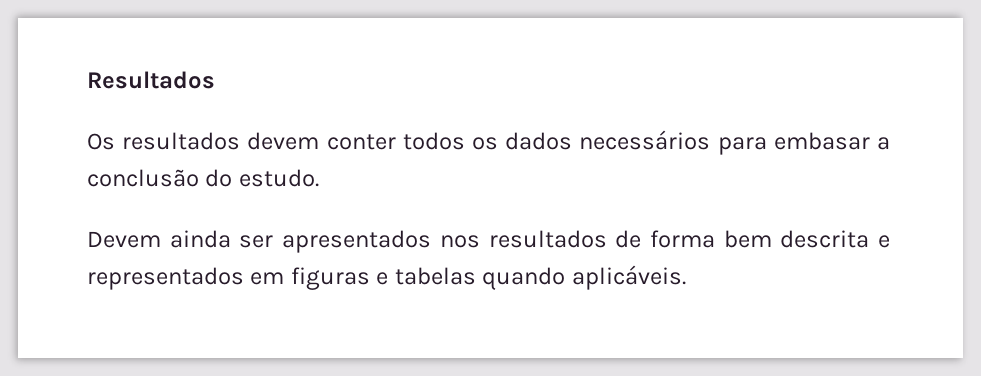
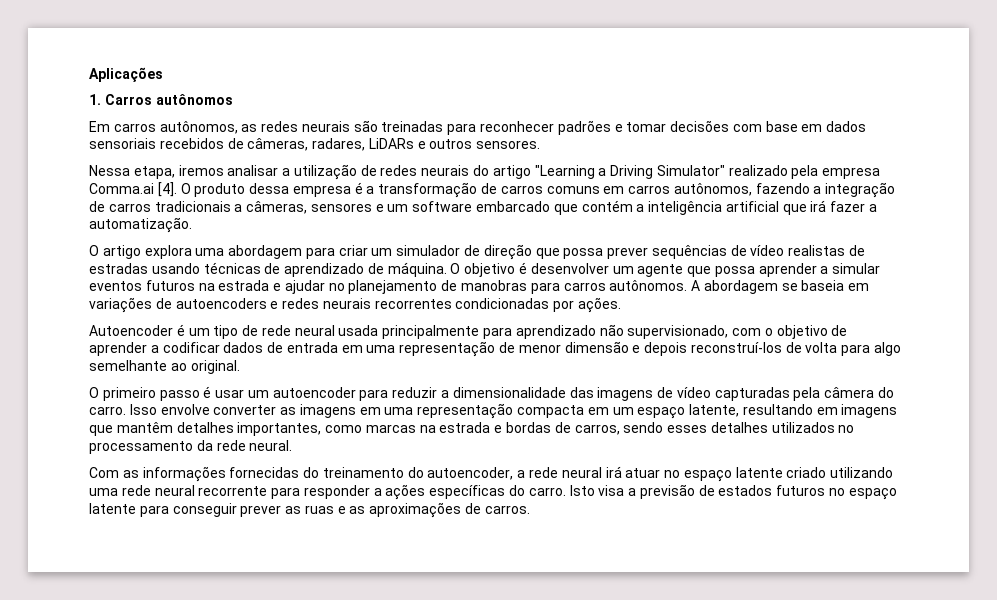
- Resultados
- Os resultados devem conter todos os dados necessários para embasar a conclusão do estudo.
- Devem ainda ser apresentados nos resultados de forma bem descrita e representados em figuras e tabelas quando aplicáveis.
+ Aplicações
+ 1. Carros autônomos
+ Em carros autônomos, as redes neurais são treinadas para reconhecer padrões e tomar decisões com base em dados sensoriais recebidos de câmeras, radares, LiDARs e outros sensores.
+ Nessa etapa, iremos analisar a utilização de redes neurais do artigo "Learning a Driving Simulator" realizado pela empresa Comma.ai [4]. O produto dessa empresa é a transformação de carros comuns em carros autônomos, fazendo a integração de carros tradicionais a câmeras, sensores e um software embarcado que contém a inteligência artificial que irá fazer a automatização.
+ O artigo explora uma abordagem para criar um simulador de direção que possa prever sequências de vídeo realistas de estradas usando técnicas de aprendizado de máquina. O objetivo é desenvolver um agente que possa aprender a simular eventos futuros na estrada e ajudar no planejamento de manobras para carros autônomos. A abordagem se baseia em variações de autoencoders e redes neurais recorrentes condicionadas por ações.
+ Autoencoder é um tipo de rede neural usada principalmente para aprendizado não supervisionado, com o objetivo de aprender a codificar dados de entrada em uma representação de menor dimensão e depois reconstruí-los de volta para algo semelhante ao original.
+ O primeiro passo é usar um autoencoder para reduzir a dimensionalidade das imagens de vídeo capturadas pela câmera do carro. Isso envolve converter as imagens em uma representação compacta em um espaço latente, resultando em imagens que mantêm detalhes importantes, como marcas na estrada e bordas de carros, sendo esses detalhes utilizados no processamento da rede neural.
+ Com as informações fornecidas do treinamento do autoencoder, a rede neural irá atuar no espaço latente criado utilizando uma rede neural recorrente para responder a ações específicas do carro. Isto visa a previsão de estados futuros no espaço latente para conseguir prever as ruas e as aproximações de carros.

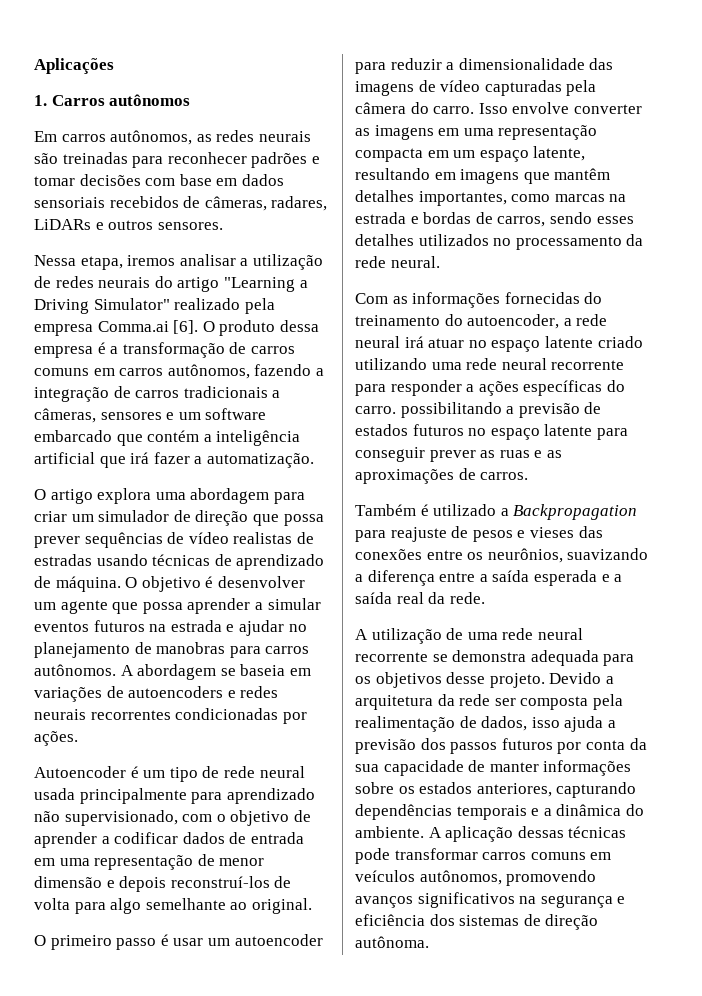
- Nessa etapa, iremos analisar a utilização de redes neurais do artigo "Learning a Driving Simulator" realizado pela empresa Comma.ai [4].
+ Nessa etapa, iremos analisar a utilização de redes neurais do artigo "Learning a Driving Simulator" realizado pela empresa Comma.ai [6].
- Com as informações fornecidas do treinamento do autoencoder, a rede neural irá atuar no espaço latente criado utilizando uma rede neural recorrente para responder a ações específicas do carro. Isto visa a previsão de estados futuros no espaço latente para conseguir prever as ruas e as aproximações de carros.
+ Com as informações fornecidas do treinamento do autoencoder, a rede neural irá atuar no espaço latente criado utilizando uma rede neural recorrente para responder a ações específicas do carro. possibilitando a previsão de estados futuros no espaço latente para conseguir prever as ruas e as aproximações de carros.
+ Também é utilizado a Backpropagation para reajuste de pesos e vieses das conexões entre os neurônios, suavizando a diferença entre a saída esperada e a saída real da rede.
+ A utilização de uma rede neural recorrente se demonstra adequada para os objetivos desse projeto. Devido a arquitetura da rede ser composta pela realimentação de dados, isso ajuda a previsão dos passos futuros por conta da sua capacidade de manter informações sobre os estados anteriores, capturando dependências temporais e a dinâmica do ambiente. A aplicação dessas técnicas pode transformar carros comuns em veículos autônomos, promovendo avanços significativos na segurança e eficiência dos sistemas de direção autônoma.

